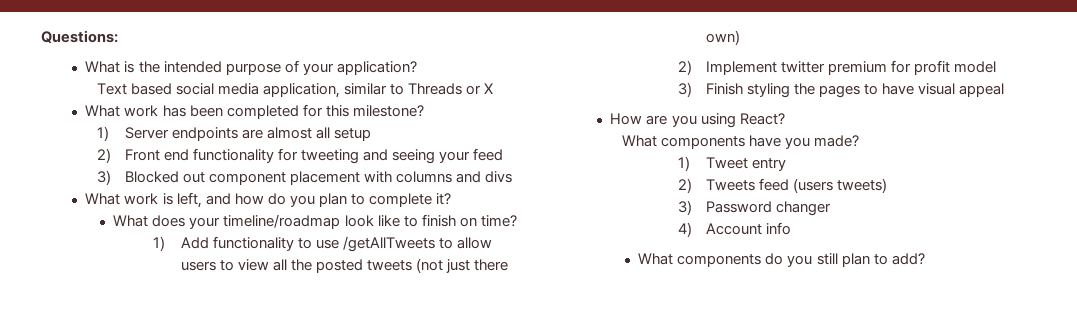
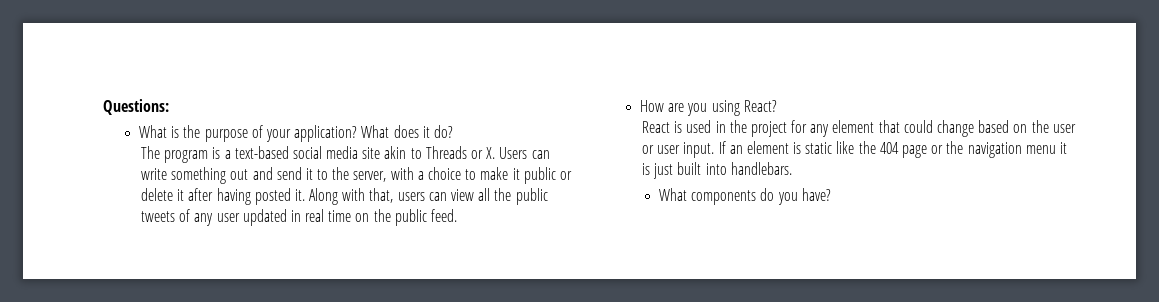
- What is the intended purpose of your application?
- Text based social media application, similar to Threads or X
- What work has been completed for this milestone?
- 1) Server endpoints are almost all setup
- 2) Front end functionality for tweeting and seeing your feed
- 3) Blocked out component placement with columns and divs
- What work is left, and how do you plan to complete it?
- What does your timeline/roadmap look like to finish on time?
- 1) Add functionality to use /getAllTweets to allow users to view all the posted tweets (not just there own)
- 2) Implement twitter premium for profit model
- 3) Finish styling the pages to have visual appeal
+ What is the purpose of your application? What does it do?
+ The program is a text-based social media site akin to Threads or X. Users can write something out and send it to the server, with a choice to make it public or delete it after having posted it. Along with that, users can view all the public tweets of any user updated in real time on the public feed.
- What components have you made?
- 1) Tweet entry
- 2) Tweets feed (users tweets)
- 3) Password changer
- 4) Account info
+ React is used in the project for any element that could change based on the user or user input. If an element is static like the 404 page or the navigation menu it is just built into handlebars.
- What components do you still plan to add?
+ What components do you have?

